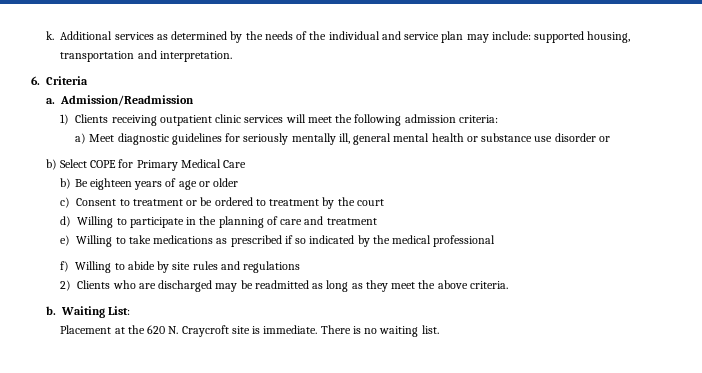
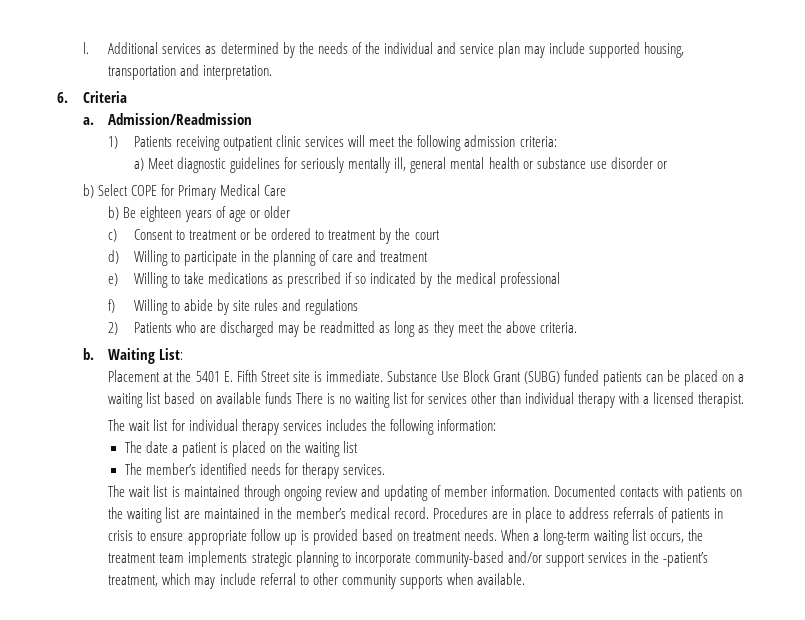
- k.
+ l.
- Additional services as determined by the needs of the individual and service plan may include: supported housing, transportation and interpretation.
+ Additional services as determined by the needs of the individual and service plan may include supported housing, transportation and interpretation.
- 1) Clients receiving outpatient clinic services will meet the following admission criteria:
+ 1) Patients receiving outpatient clinic services will meet the following admission criteria:
- 2) Clients who are discharged may be readmitted as long as they meet the above criteria.
+ 2) Patients who are discharged may be readmitted as long as they meet the above criteria.
- Placement at the 620 N. Craycroft site is immediate. There is no waiting list.
+ Placement at the 5401 E. Fifth Street site is immediate. Substance Use Block Grant (SUBG) funded patients can be placed on a waiting list based on available funds There is no waiting list for services other than individual therapy with a licensed therapist.
+ The wait list for individual therapy services includes the following information:
+ The date a patient is placed on the waiting list
+ The member’s identified needs for therapy services.
+ The wait list is maintained through ongoing review and updating of member information. Documented contacts with patients on the waiting list are maintained in the member’s medical record. Procedures are in place to address referrals of patients in crisis to ensure appropriate follow up is provided based on treatment needs. When a long-term waiting list occurs, the treatment team implements strategic planning to incorporate community-based and/or support services in the -patient’s treatment, which may include referral to other community supports when available.

